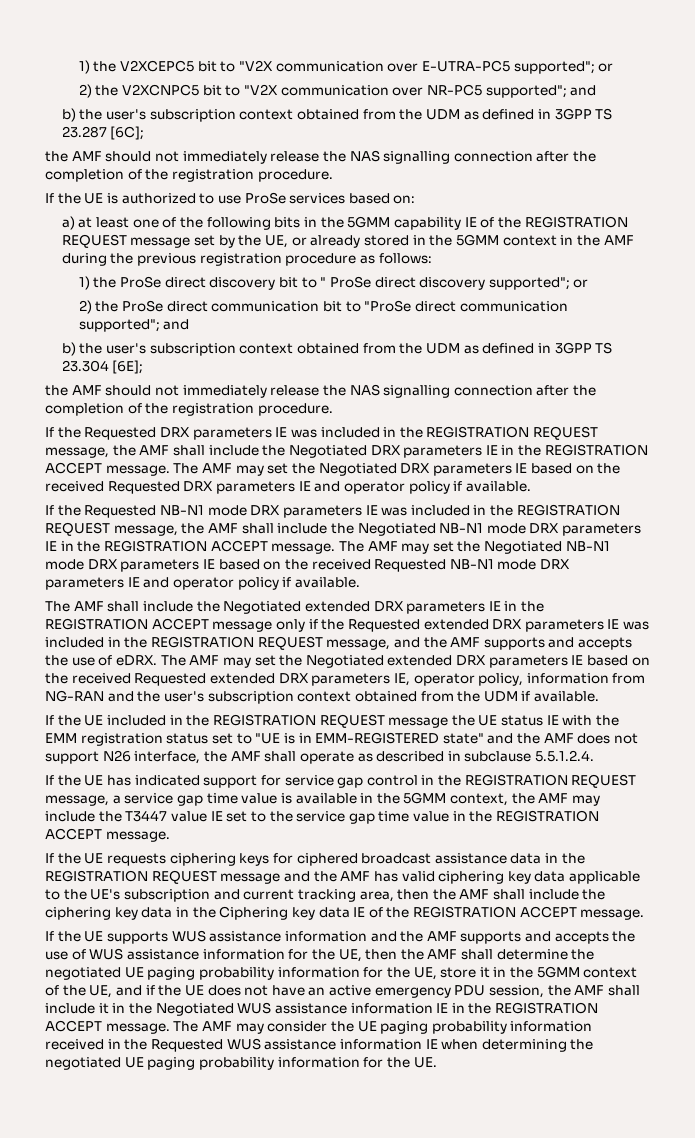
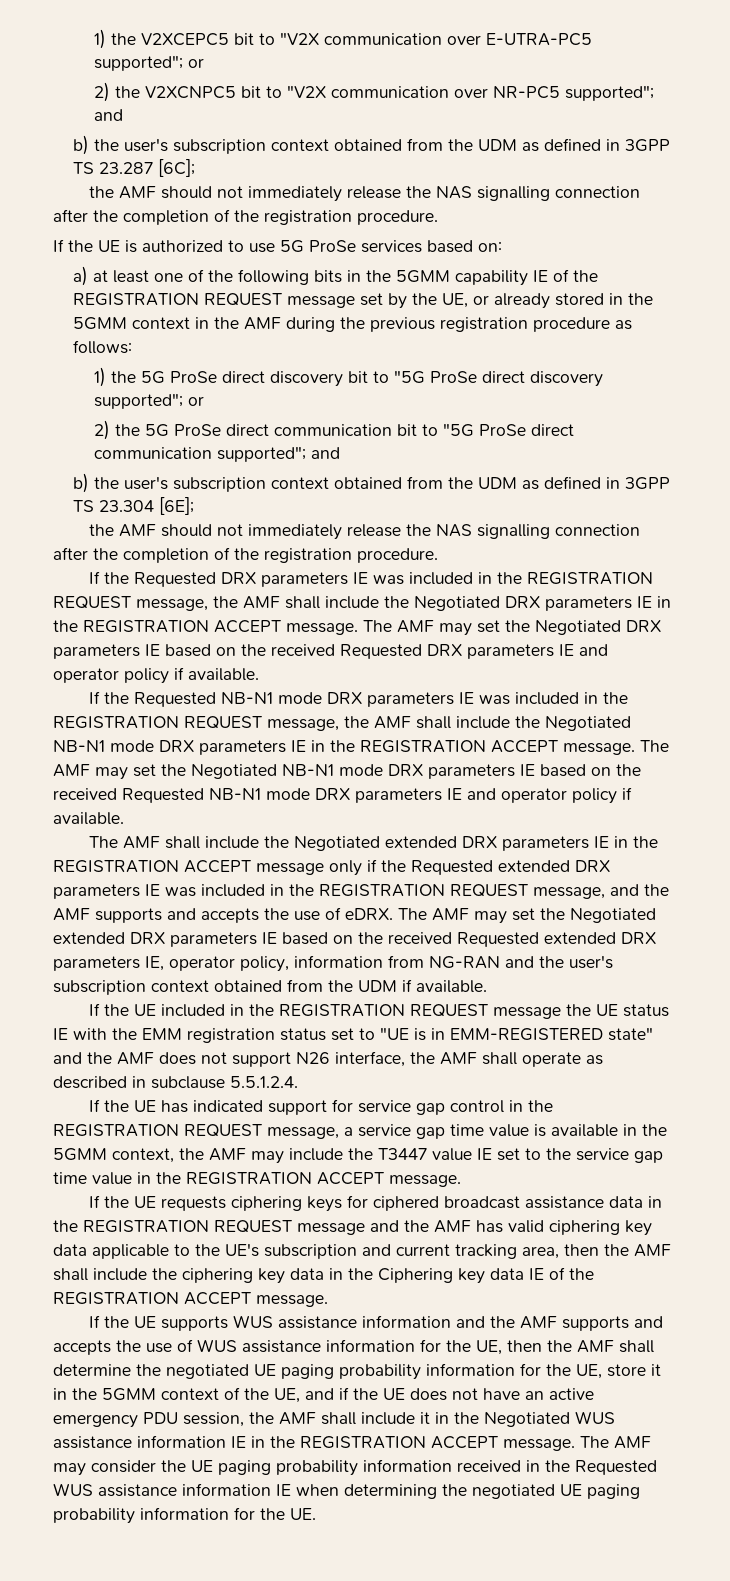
- If the UE is authorized to use ProSe services based on:
+ If the UE is authorized to use 5G ProSe services based on:
- 1) the ProSe direct discovery bit to " ProSe direct discovery supported"; or
+ 1) the 5G ProSe direct discovery bit to "5G ProSe direct discovery supported"; or
- 2) the ProSe direct communication bit to "ProSe direct communication supported"; and
+ 2) the 5G ProSe direct communication bit to "5G ProSe direct communication supported"; and

